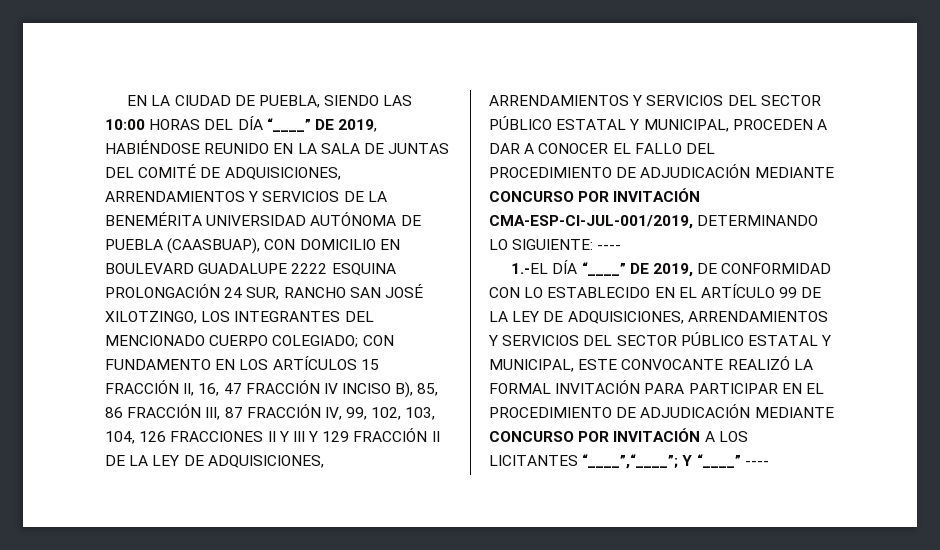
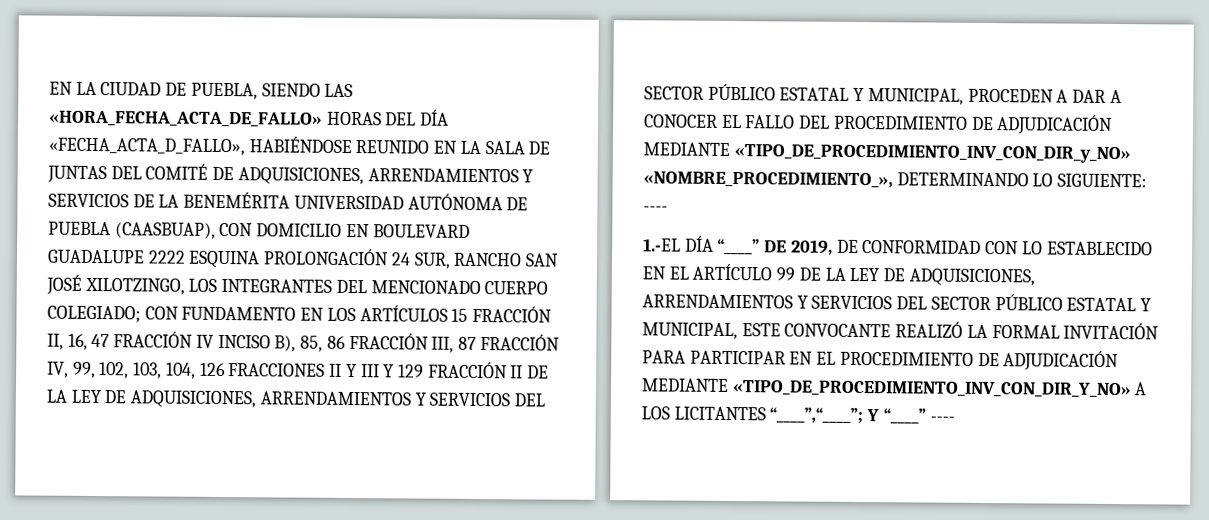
- EN LA CIUDAD DE PUEBLA, SIENDO LAS 10:00 HORAS DEL DÍA “____” DE 2019, HABIÉNDOSE REUNIDO EN LA SALA DE JUNTAS DEL COMITÉ DE ADQUISICIONES, ARRENDAMIENTOS Y SERVICIOS DE LA BENEMÉRITA UNIVERSIDAD AUTÓNOMA DE PUEBLA (CAASBUAP), CON DOMICILIO EN BOULEVARD GUADALUPE 2222 ESQUINA PROLONGACIÓN 24 SUR, RANCHO SAN JOSÉ XILOTZINGO, LOS INTEGRANTES DEL MENCIONADO CUERPO COLEGIADO;
+ EN LA CIUDAD DE PUEBLA, SIENDO LAS «HORA_FECHA_ACTA_DE_FALLO» HORAS DEL DÍA «FECHA_ACTA_D_FALLO», HABIÉNDOSE REUNIDO EN LA SALA DE JUNTAS DEL COMITÉ DE ADQUISICIONES, ARRENDAMIENTOS Y SERVICIOS DE LA BENEMÉRITA UNIVERSIDAD AUTÓNOMA DE PUEBLA (CAASBUAP), CON DOMICILIO EN BOULEVARD GUADALUPE 2222 ESQUINA PROLONGACIÓN 24 SUR, RANCHO SAN JOSÉ XILOTZINGO, LOS INTEGRANTES DEL MENCIONADO CUERPO COLEGIADO;
- CON FUNDAMENTO EN LOS ARTÍCULOS 15 FRACCIÓN II, 16, 47 FRACCIÓN IV INCISO B), 85, 86 FRACCIÓN III, 87 FRACCIÓN IV, 99, 102, 103, 104, 126 FRACCIONES II Y III Y 129 FRACCIÓN II DE LA LEY DE ADQUISICIONES, ARRENDAMIENTOS Y SERVICIOS DEL SECTOR PÚBLICO ESTATAL Y MUNICIPAL, PROCEDEN A DAR A CONOCER EL FALLO DEL PROCEDIMIENTO DE ADJUDICACIÓN MEDIANTE CONCURSO POR INVITACIÓN CMA-ESP-CI-JUL-001/2019, DETERMINANDO LO SIGUIENTE:
+ CON FUNDAMENTO EN LOS ARTÍCULOS 15 FRACCIÓN II, 16, 47 FRACCIÓN IV INCISO B), 85, 86 FRACCIÓN III, 87 FRACCIÓN IV, 99, 102, 103, 104, 126 FRACCIONES II Y III Y 129 FRACCIÓN II DE LA LEY DE ADQUISICIONES, ARRENDAMIENTOS Y SERVICIOS DEL SECTOR PÚBLICO ESTATAL Y MUNICIPAL, PROCEDEN A DAR A CONOCER EL FALLO DEL PROCEDIMIENTO DE ADJUDICACIÓN MEDIANTE «TIPO_DE_PROCEDIMIENTO_INV_CON_DIR_y_NO» «NOMBRE_PROCEDIMIENTO_», DETERMINANDO LO SIGUIENTE:
- 1.-EL DÍA “____” DE 2019, DE CONFORMIDAD CON LO ESTABLECIDO EN EL ARTÍCULO 99 DE LA LEY DE ADQUISICIONES, ARRENDAMIENTOS Y SERVICIOS DEL SECTOR PÚBLICO ESTATAL Y MUNICIPAL, ESTE CONVOCANTE REALIZÓ LA FORMAL INVITACIÓN PARA PARTICIPAR EN EL PROCEDIMIENTO DE ADJUDICACIÓN MEDIANTE CONCURSO POR INVITACIÓN A LOS LICITANTES “____”,“____”; Y “____” ----
+ 1.-EL DÍA “____” DE 2019, DE CONFORMIDAD CON LO ESTABLECIDO EN EL ARTÍCULO 99 DE LA LEY DE ADQUISICIONES, ARRENDAMIENTOS Y SERVICIOS DEL SECTOR PÚBLICO ESTATAL Y MUNICIPAL, ESTE CONVOCANTE REALIZÓ LA FORMAL INVITACIÓN PARA PARTICIPAR EN EL PROCEDIMIENTO DE ADJUDICACIÓN MEDIANTE «TIPO_DE_PROCEDIMIENTO_INV_CON_DIR_Y_NO» A LOS LICITANTES “____”,“____”; Y “____” ----

